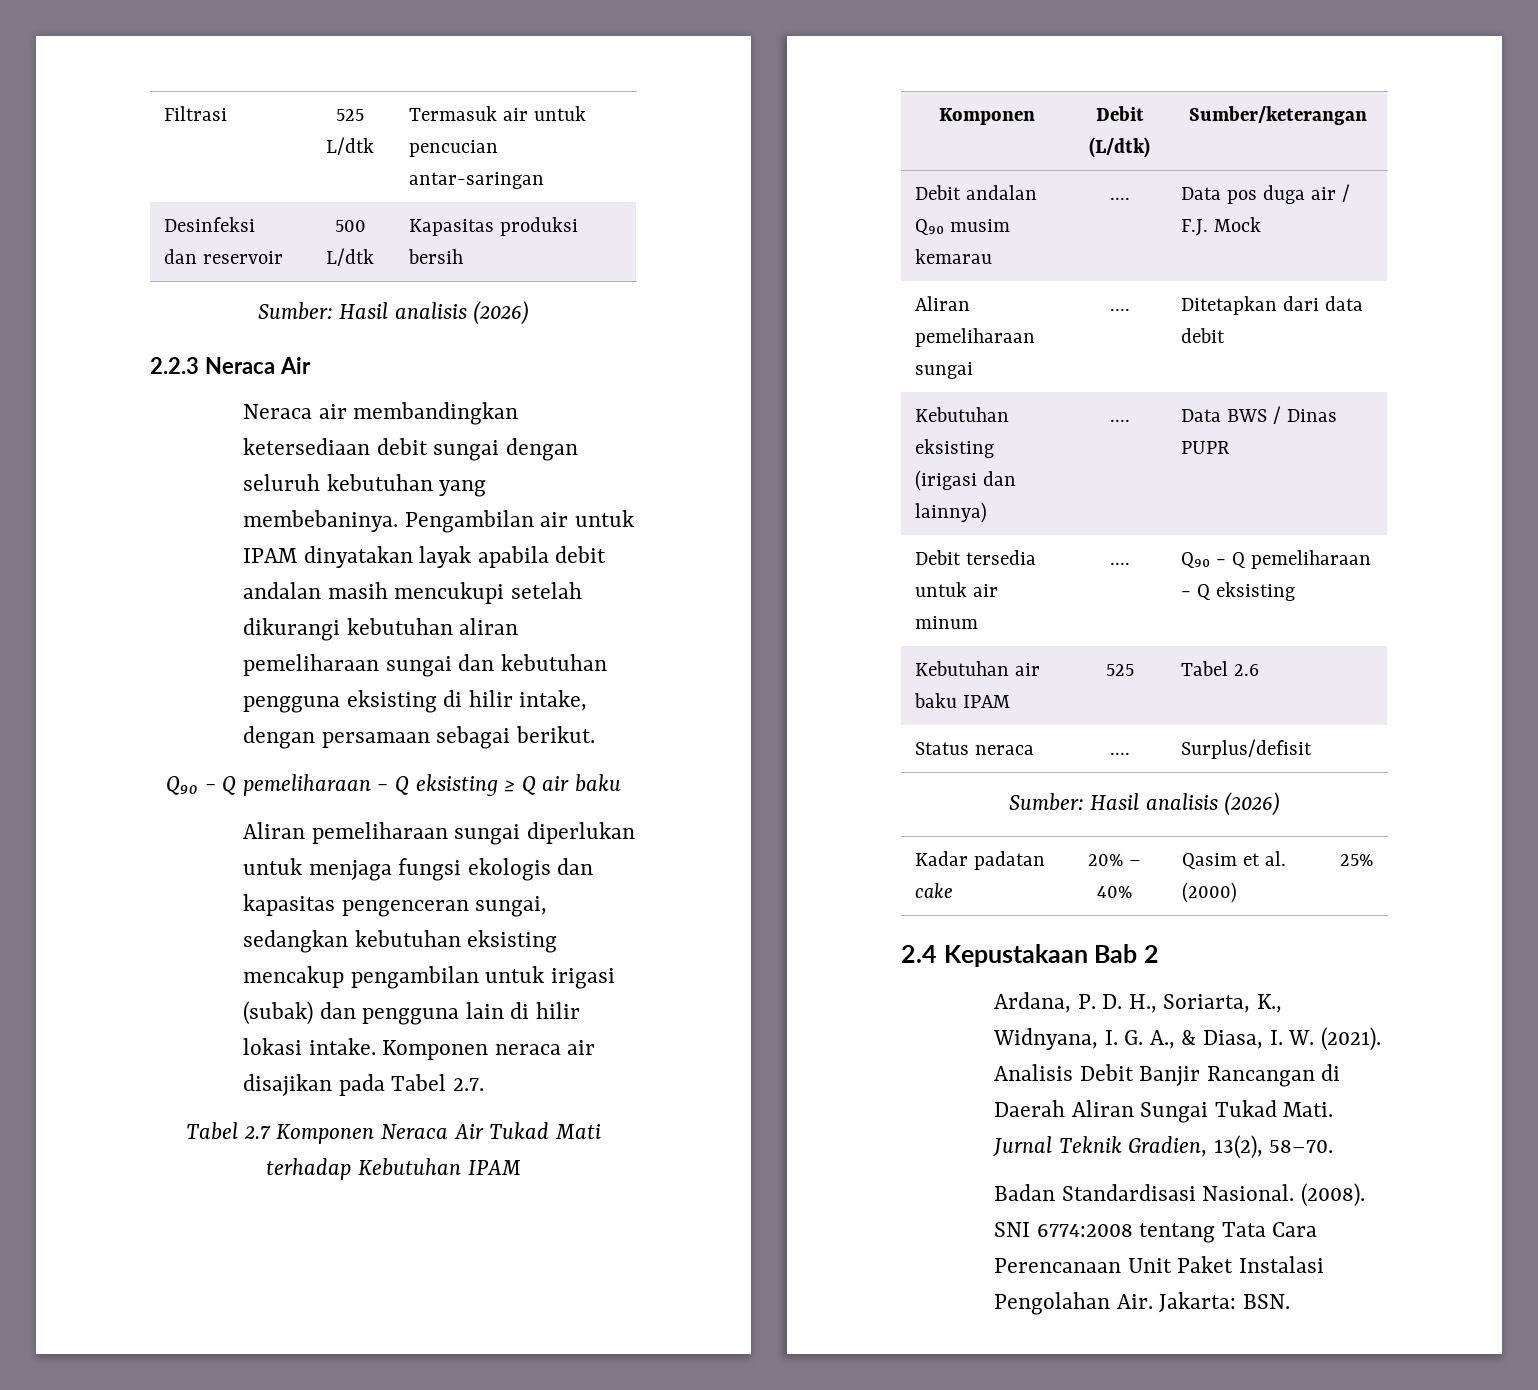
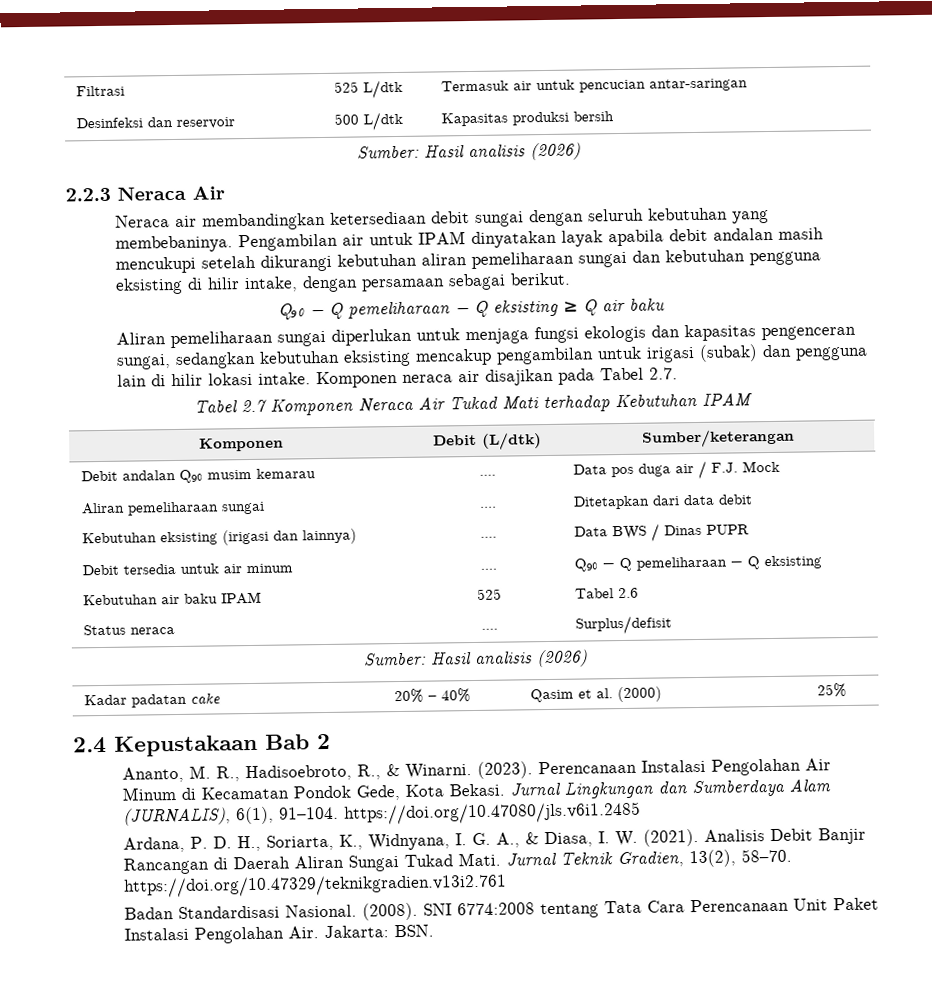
+ Ananto, M. R., Hadisoebroto, R., & Winarni. (2023). Perencanaan Instalasi Pengolahan Air Minum di Kecamatan Pondok Gede, Kota Bekasi. Jurnal Lingkungan dan Sumberdaya Alam (JURNALIS), 6(1), 91–104. https://doi.org/10.47080/jls.v6i1.2485
- Jurnal Teknik Gradien, 13(2), 58–70.
+ Jurnal Teknik Gradien, 13(2), 58–70. https://doi.org/10.47329/teknikgradien.v13i2.761

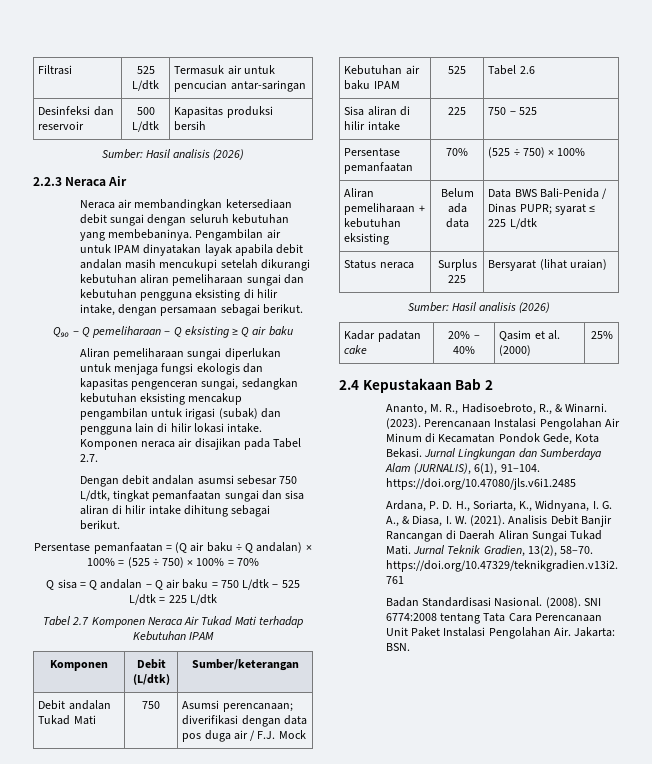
+ Dengan debit andalan asumsi sebesar 750 L/dtk, tingkat pemanfaatan sungai dan sisa aliran di hilir intake dihitung sebagai berikut.
+ Persentase pemanfaatan = (Q air baku ÷ Q andalan) × 100% = (525 ÷ 750) × 100% = 70%
+ Q sisa = Q andalan − Q air baku = 750 L/dtk − 525 L/dtk = 225 L/dtk
- Debit andalan Q₉₀ musim kemarau | .... | Data pos duga air / F.J. Mock
+ Debit andalan Tukad Mati | 750 | Asumsi perencanaan; diverifikasi dengan data pos duga air / F.J. Mock
- Aliran pemeliharaan sungai | .... | Ditetapkan dari data debit
- Kebutuhan eksisting (irigasi dan lainnya) | .... | Data BWS / Dinas PUPR
- Debit tersedia untuk air minum | .... | Q₉₀ − Q pemeliharaan − Q eksisting
- Status neraca | .... | Surplus/defisit
+ Sisa aliran di hilir intake | 225 | 750 − 525
+ Persentase pemanfaatan | 70% | (525 ÷ 750) × 100%
+ Aliran pemeliharaan + kebutuhan eksisting | Belum ada data | Data BWS Bali-Penida / Dinas PUPR; syarat ≤ 225 L/dtk
+ Status neraca | Surplus 225 | Bersyarat (lihat uraian)

